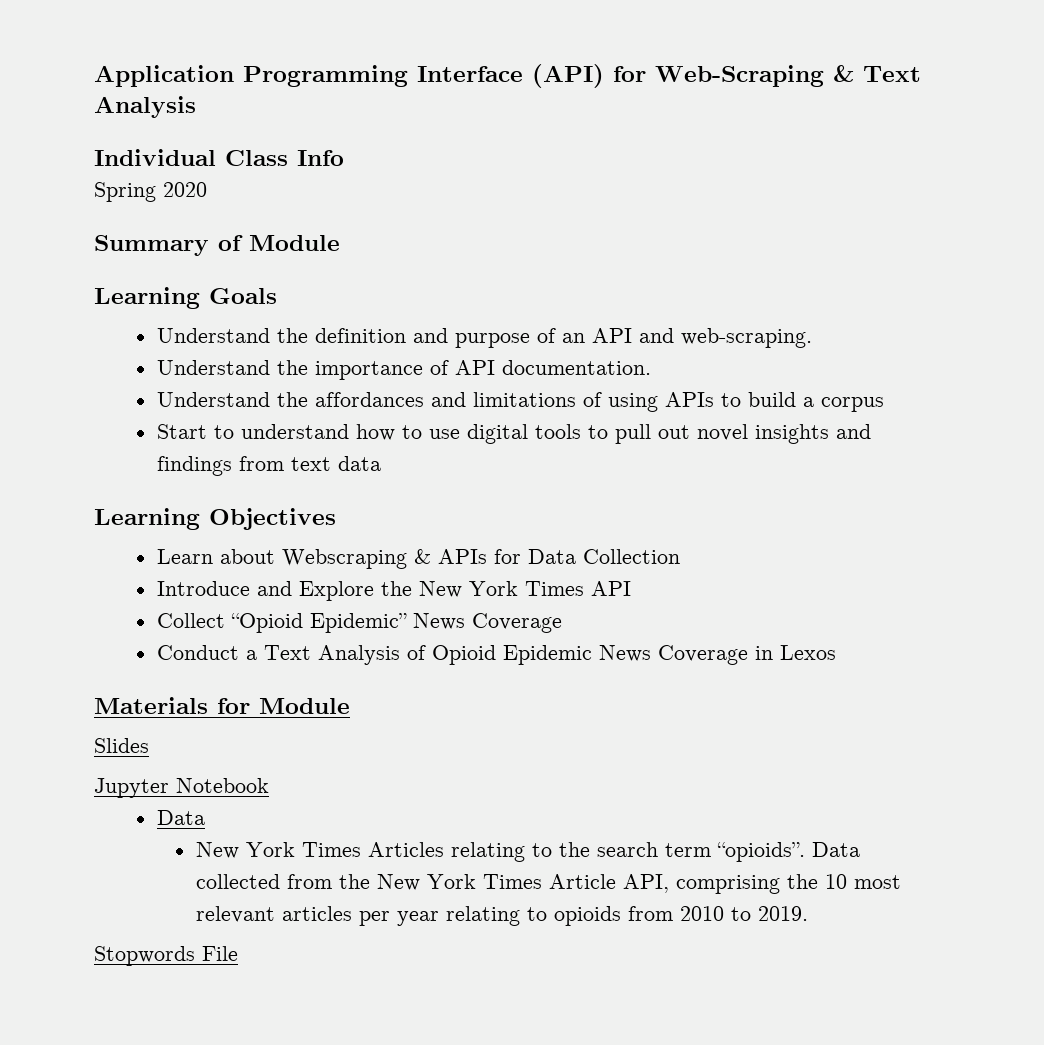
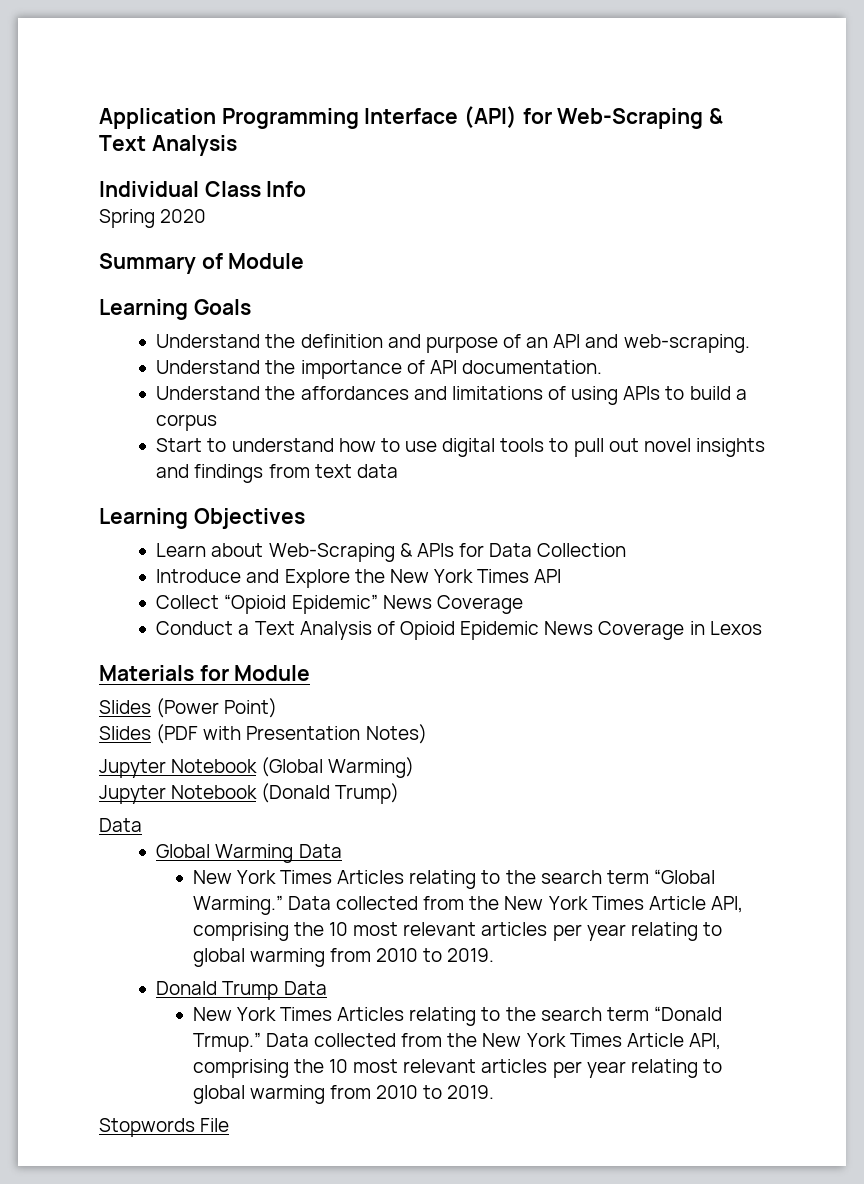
- Learn about Webscraping & APIs for Data Collection
+ Learn about Web-Scraping & APIs for Data Collection
- Slides
- Jupyter Notebook
+ Slides (Power Point)
+ Slides (PDF with Presentation Notes)
+ Jupyter Notebook (Global Warming)
+ Jupyter Notebook (Donald Trump)
  Data
+ Global Warming Data
- New York Times Articles relating to the search term “opioids”. Data collected from the New York Times Article API, comprising the 10 most relevant articles per year relating to opioids from 2010 to 2019.
+ New York Times Articles relating to the search term “Global Warming.” Data collected from the New York Times Article API, comprising the 10 most relevant articles per year relating to global warming from 2010 to 2019.
+ Donald Trump Data
+ New York Times Articles relating to the search term “Donald Trmup.” Data collected from the New York Times Article API, comprising the 10 most relevant articles per year relating to global warming from 2010 to 2019.

